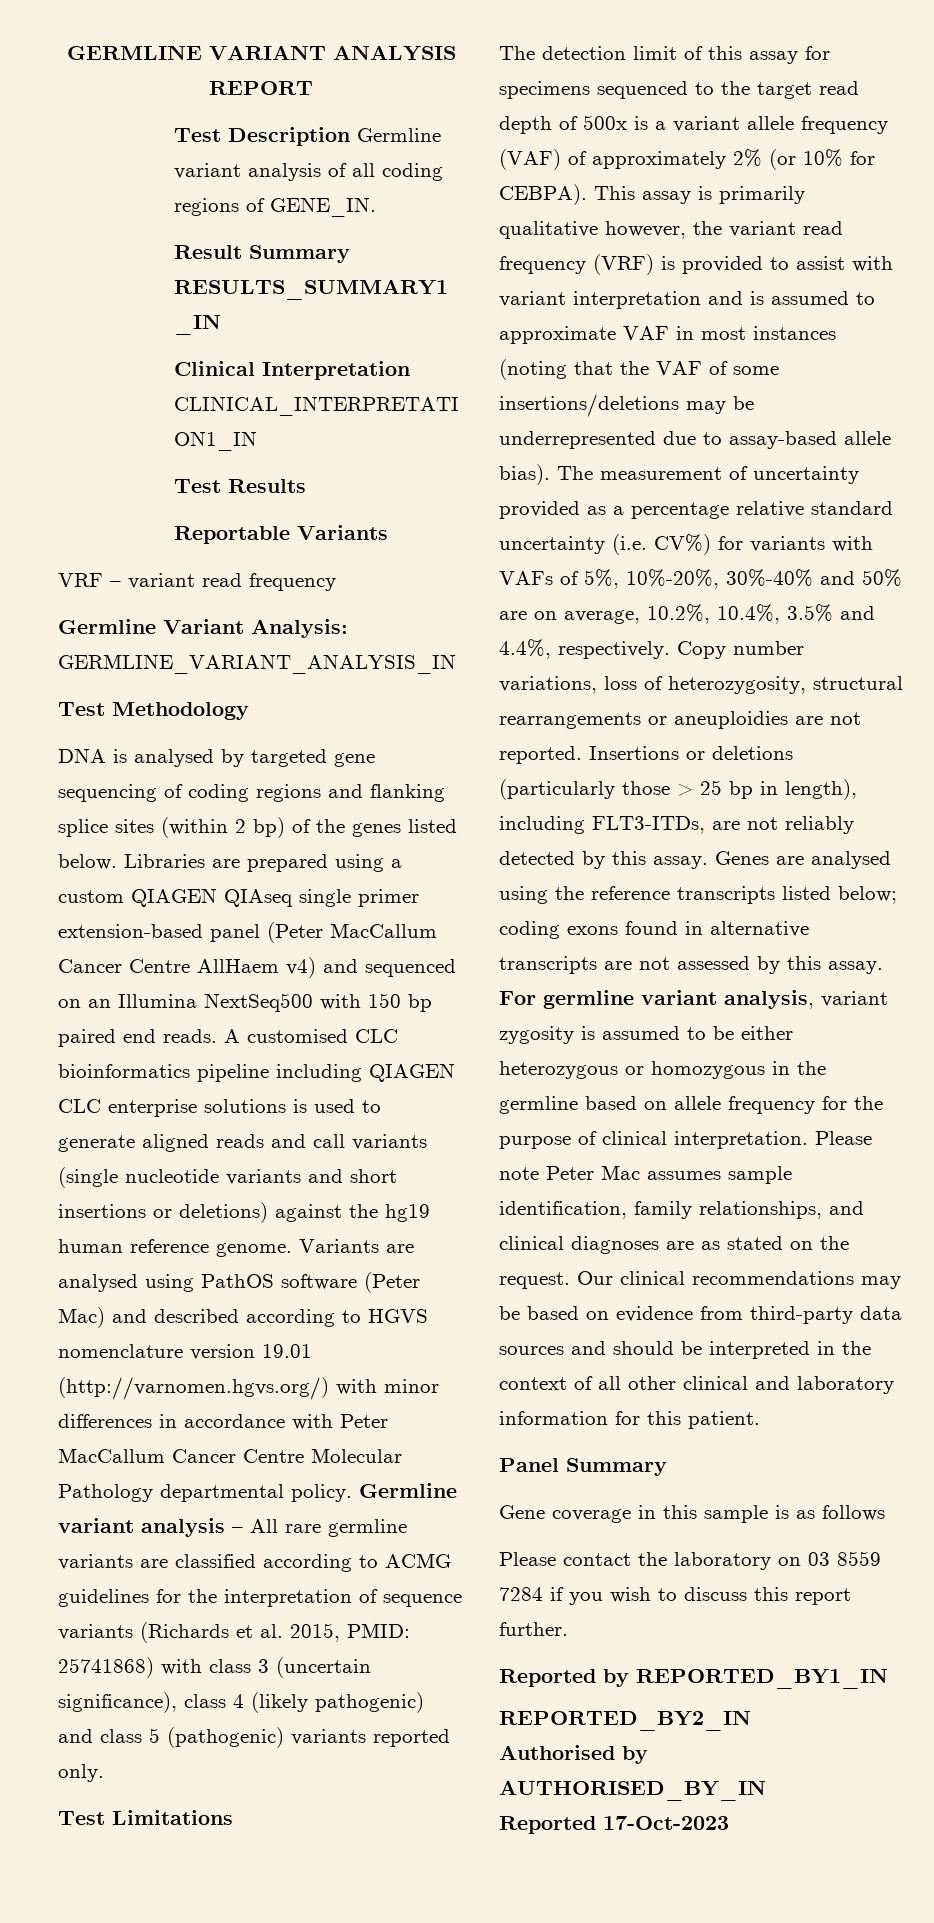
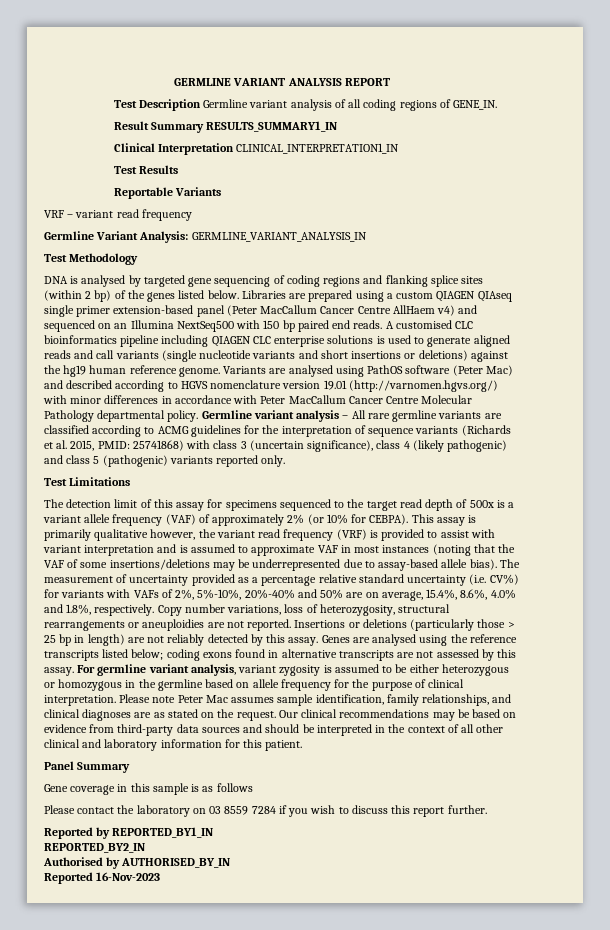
- The measurement of uncertainty provided as a percentage relative standard uncertainty (i.e. CV%) for variants with VAFs of 5%, 10%-20%, 30%-40% and 50% are on average, 10.2%, 10.4%, 3.5% and 4.4%, respectively.
+ The measurement of uncertainty provided as a percentage relative standard uncertainty (i.e. CV%) for variants with VAFs of 2%, 5%-10%, 20%-40% and 50% are on average, 15.4%, 8.6%, 4.0% and 1.8%, respectively.
- Insertions or deletions (particularly those > 25 bp in length), including FLT3-ITDs, are not reliably detected by this assay.
+ Insertions or deletions (particularly those > 25 bp in length) are not reliably detected by this assay.
- Reported 17-Oct-2023
+ Reported 16-Nov-2023

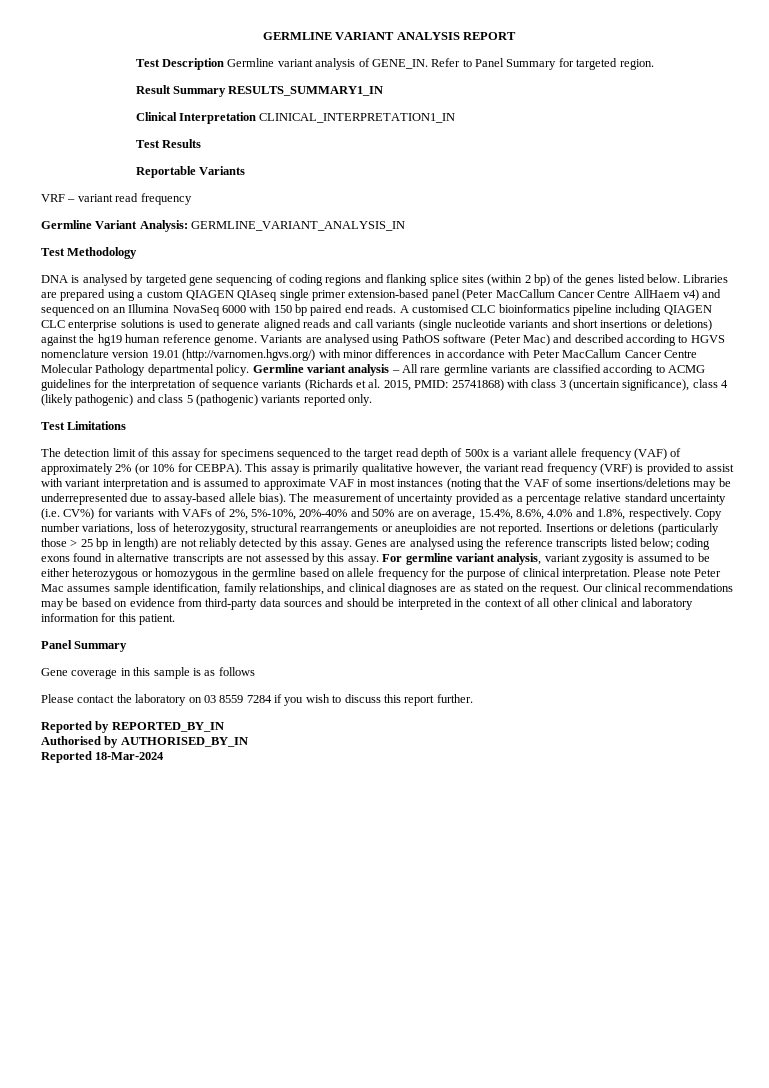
- Test Description Germline variant analysis of all coding regions of GENE_IN.
+ Test Description Germline variant analysis of GENE_IN. Refer to Panel Summary for targeted region.
- Libraries are prepared using a custom QIAGEN QIAseq single primer extension-based panel (Peter MacCallum Cancer Centre AllHaem v4) and sequenced on an Illumina NextSeq500 with 150 bp paired end reads.
+ Libraries are prepared using a custom QIAGEN QIAseq single primer extension-based panel (Peter MacCallum Cancer Centre AllHaem v4) and sequenced on an Illumina NovaSeq 6000 with 150 bp paired end reads.
- Reported by REPORTED_BY1_IN
- REPORTED_BY2_IN
+ Reported by REPORTED_BY_IN
- Reported 16-Nov-2023
+ Reported 18-Mar-2024

